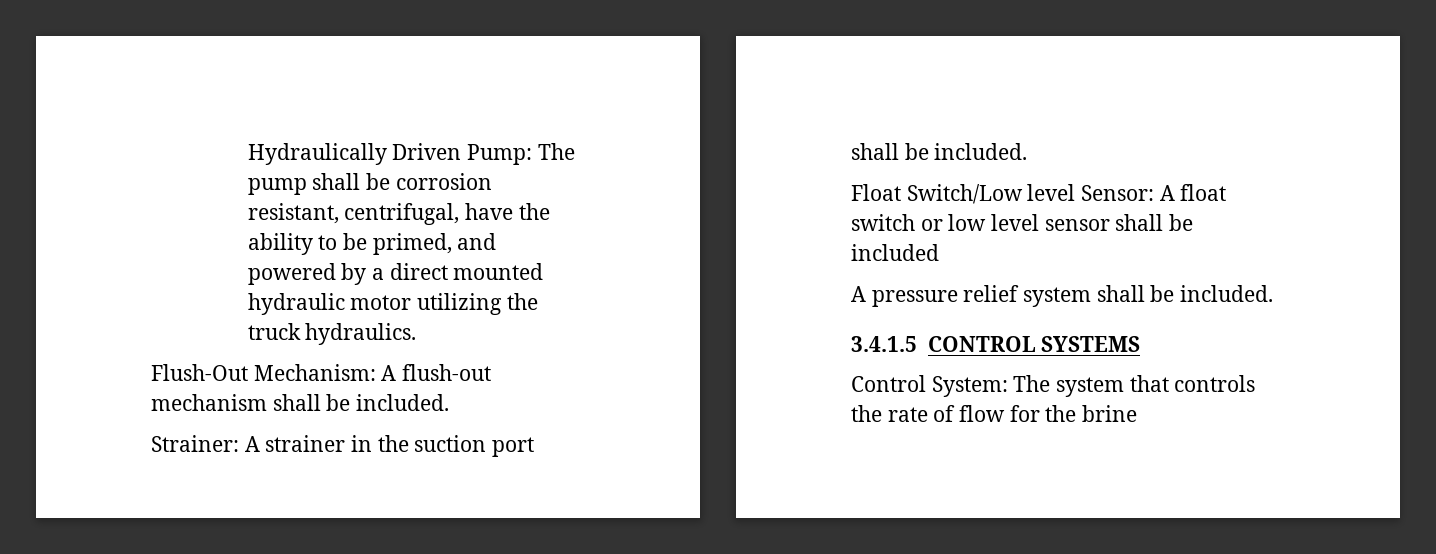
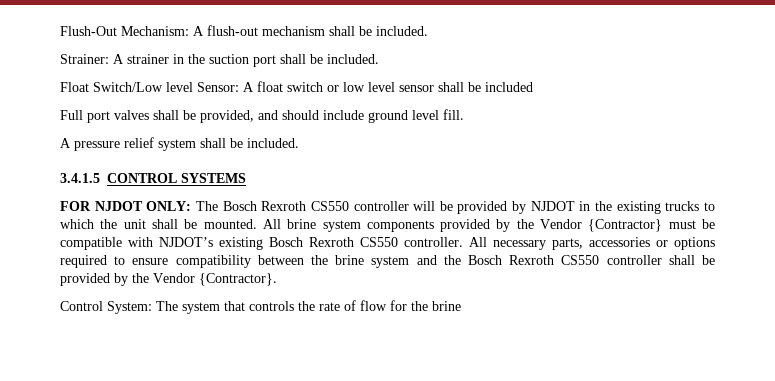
- Hydraulically Driven Pump: The pump shall be corrosion resistant, centrifugal, have the ability to be primed, and powered by a direct mounted hydraulic motor utilizing the truck hydraulics.
+ Full port valves shall be provided, and should include ground level fill.
+ FOR NJDOT ONLY: The Bosch Rexroth CS550 controller will be provided by NJDOT in the existing trucks to which the unit shall be mounted. All brine system components provided by the Vendor {Contractor} must be compatible with NJDOT’s existing Bosch Rexroth CS550 controller. All necessary parts, accessories or options required to ensure compatibility between the brine system and the Bosch Rexroth CS550 controller shall be provided by the Vendor {Contractor}.

